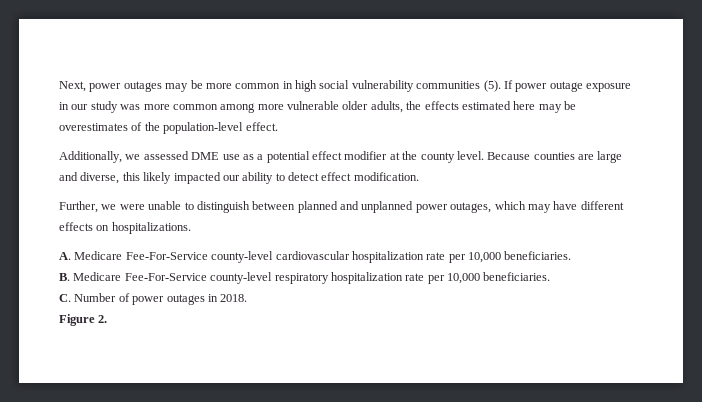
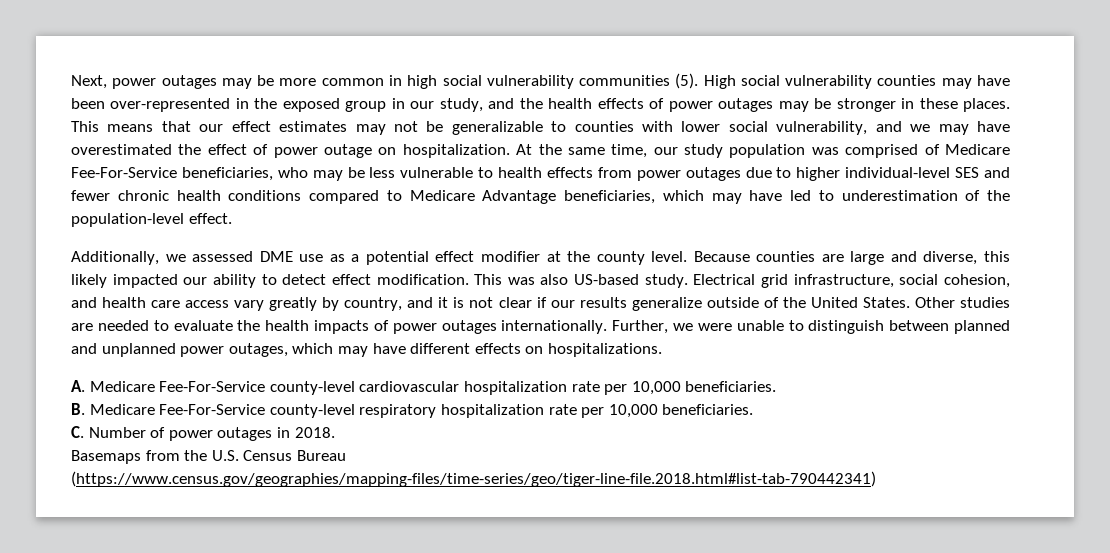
- If power outage exposure in our study was more common among more vulnerable older adults, the effects estimated here may be overestimates of the population-level effect.
+ High social vulnerability counties may have been over-represented in the exposed group in our study, and the health effects of power outages may be stronger in these places. This means that our effect estimates may not be generalizable to counties with lower social vulnerability, and we may have overestimated the effect of power outage on hospitalization. At the same time, our study population was comprised of Medicare Fee-For-Service beneficiaries, who may be less vulnerable to health effects from power outages due to higher individual-level SES and fewer chronic health conditions compared to Medicare Advantage beneficiaries, which may have led to underestimation of the population-level effect.
- Because counties are large and diverse, this likely impacted our ability to detect effect modification.
- Further, we were unable to distinguish between planned and unplanned power outages, which may have different effects on hospitalizations.
+ Because counties are large and diverse, this likely impacted our ability to detect effect modification. This was also US-based study. Electrical grid infrastructure, social cohesion, and health care access vary greatly by country, and it is not clear if our results generalize outside of the United States. Other studies are needed to evaluate the health impacts of power outages internationally. Further, we were unable to distinguish between planned and unplanned power outages, which may have different effects on hospitalizations.
- Figure 2.
+ Basemaps from the U.S. Census Bureau (https://www.census.gov/geographies/mapping-files/time-series/geo/tiger-line-file.2018.html#list-tab-790442341)

